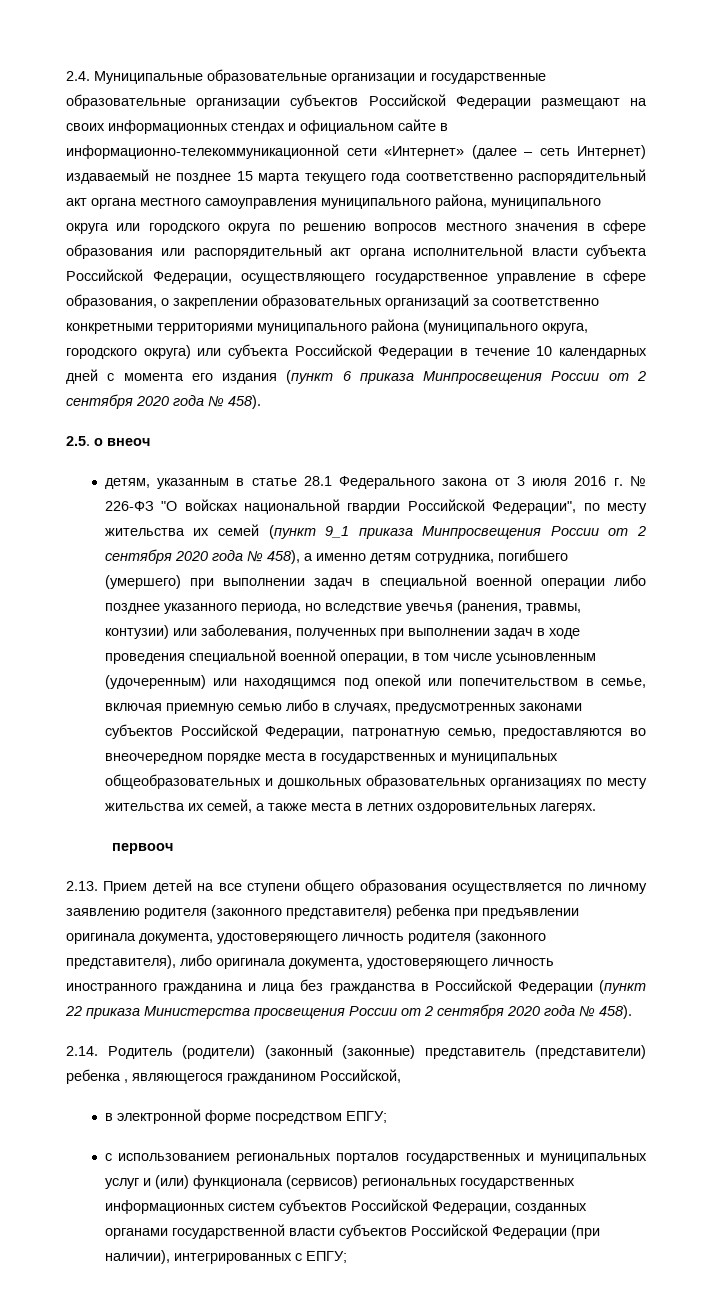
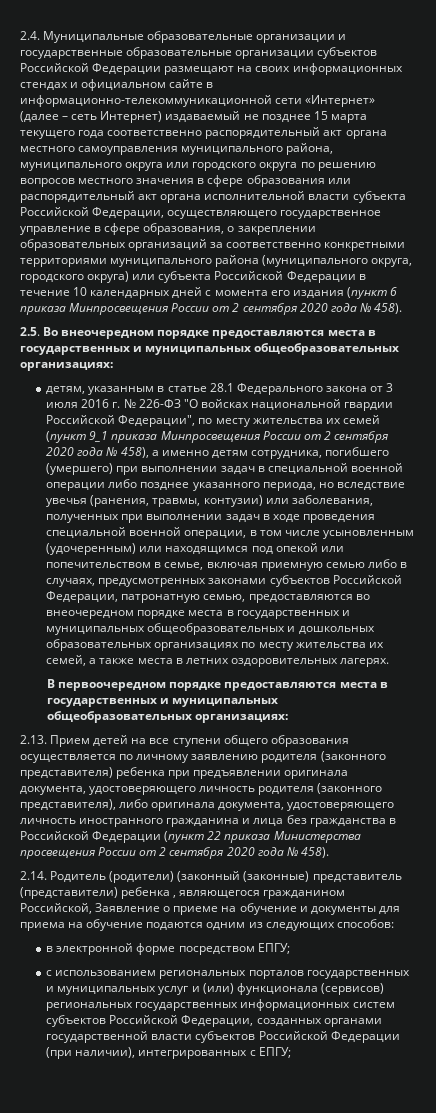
- 2.5. о внеоч
+ 2.5. Во внеочередном порядке предоставляются места в государственных и муниципальных общеобразовательных организациях:
- первооч
+ В первоочередном порядке предоставляются места в государственных и муниципальных общеобразовательных организациях:
- 2.14. Родитель (родители) (законный (законные) представитель (представители) ребенка , являющегося гражданином Российской,
+ 2.14. Родитель (родители) (законный (законные) представитель (представители) ребенка , являющегося гражданином Российской, Заявление о приеме на обучение и документы для приема на обучение подаются одним из следующих способов:

